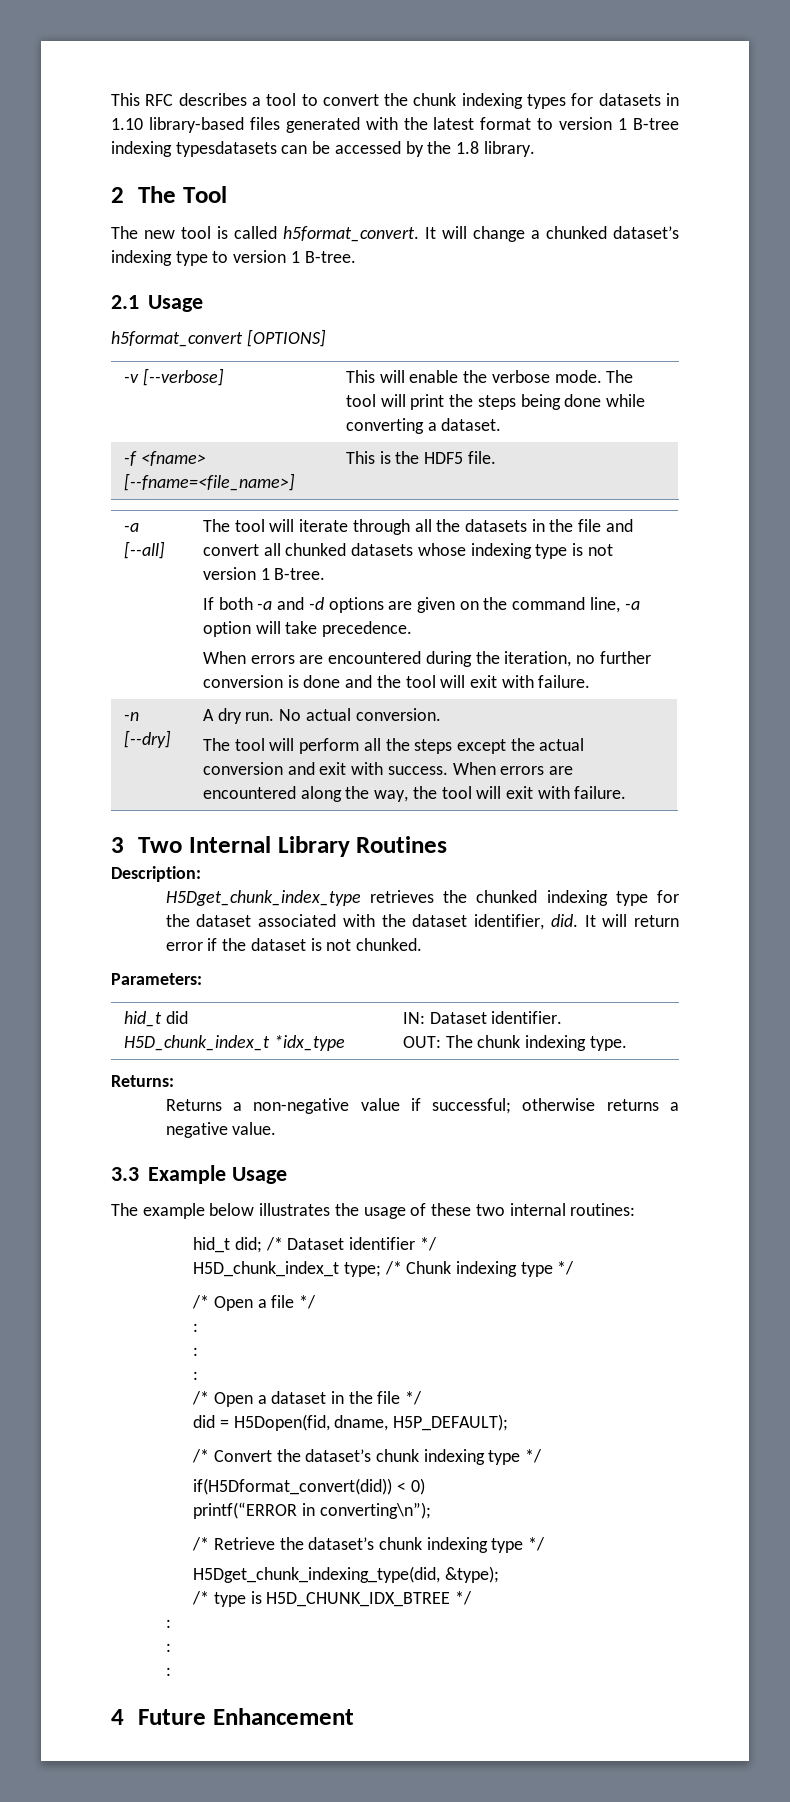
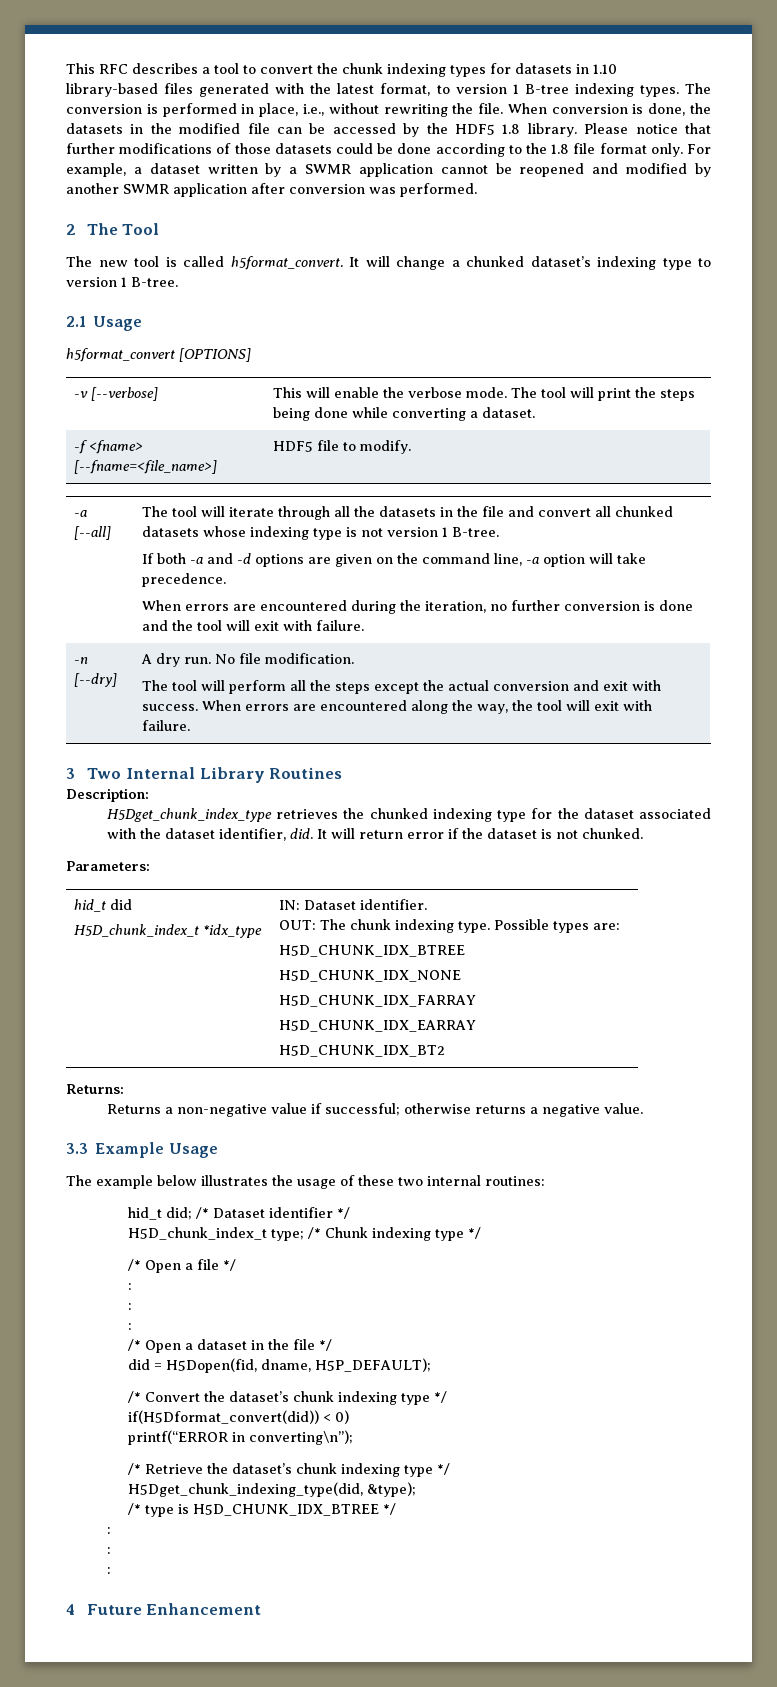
- This RFC describes a tool to convert the chunk indexing types for datasets in 1.10 library-based files generated with the latest format to version 1 B-tree indexing typesdatasets can be accessed by the 1.8 library.
+ This RFC describes a tool to convert the chunk indexing types for datasets in 1.10 library-based files generated with the latest format, to version 1 B-tree indexing types. The conversion is performed in place, i.e., without rewriting the file. When conversion is done, the datasets in the modified file can be accessed by the HDF5 1.8 library. Please notice that further modifications of those datasets could be done according to the 1.8 file format only. For example, a dataset written by a SWMR application cannot be reopened and modified by another SWMR application after conversion was performed.
- -f <fname> [--fname=<file_name>] | This is the HDF5 file.
+ -f <fname> [--fname=<file_name>] | HDF5 file to modify.
- -n [--dry] | A dry run. No actual conversion.
+ -n [--dry] | A dry run. No file modification.
  hid_t did
  H5D_chunk_index_t *idx_type | IN: Dataset identifier.
- OUT: The chunk indexing type.
+ OUT: The chunk indexing type. Possible types are:
+ H5D_CHUNK_IDX_BTREE
+ H5D_CHUNK_IDX_NONE
+ H5D_CHUNK_IDX_FARRAY
+ H5D_CHUNK_IDX_EARRAY
+ H5D_CHUNK_IDX_BT2

